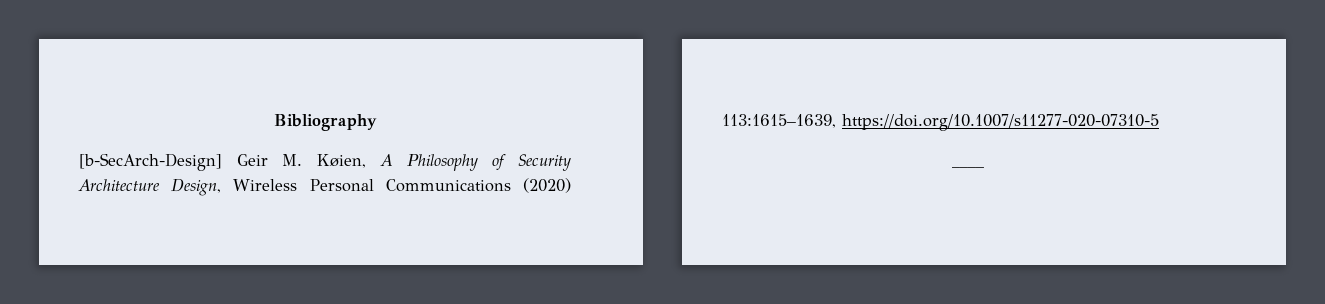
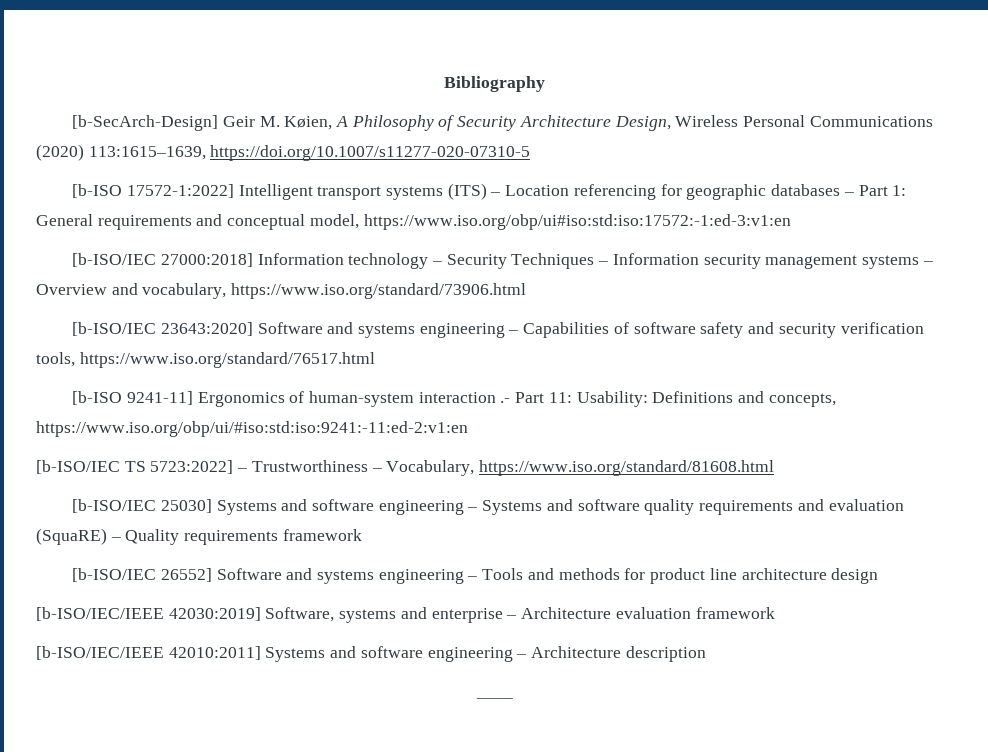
+ [b-ISO 17572-1:2022] Intelligent transport systems (ITS) – Location referencing for geographic databases – Part 1: General requirements and conceptual model, https://www.iso.org/obp/ui#iso:std:iso:17572:-1:ed-3:v1:en
+ [b-ISO/IEC 27000:2018] Information technology – Security Techniques – Information security management systems – Overview and vocabulary, https://www.iso.org/standard/73906.html
+ [b-ISO/IEC 23643:2020] Software and systems engineering – Capabilities of software safety and security verification tools, https://www.iso.org/standard/76517.html
+ [b-ISO 9241-11] Ergonomics of human-system interaction .- Part 11: Usability: Definitions and concepts, https://www.iso.org/obp/ui/#iso:std:iso:9241:-11:ed-2:v1:en
+ [b-ISO/IEC TS 5723:2022] – Trustworthiness – Vocabulary, https://www.iso.org/standard/81608.html
+ [b-ISO/IEC 25030] Systems and software engineering – Systems and software quality requirements and evaluation (SquaRE) – Quality requirements framework
+ [b-ISO/IEC 26552] Software and systems engineering – Tools and methods for product line architecture design
+ [b-ISO/IEC/IEEE 42030:2019] Software, systems and enterprise – Architecture evaluation framework
+ [b-ISO/IEC/IEEE 42010:2011] Systems and software engineering – Architecture description

